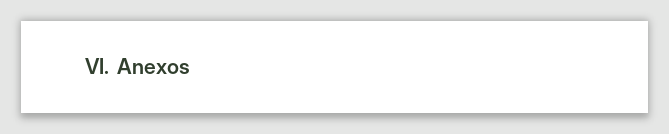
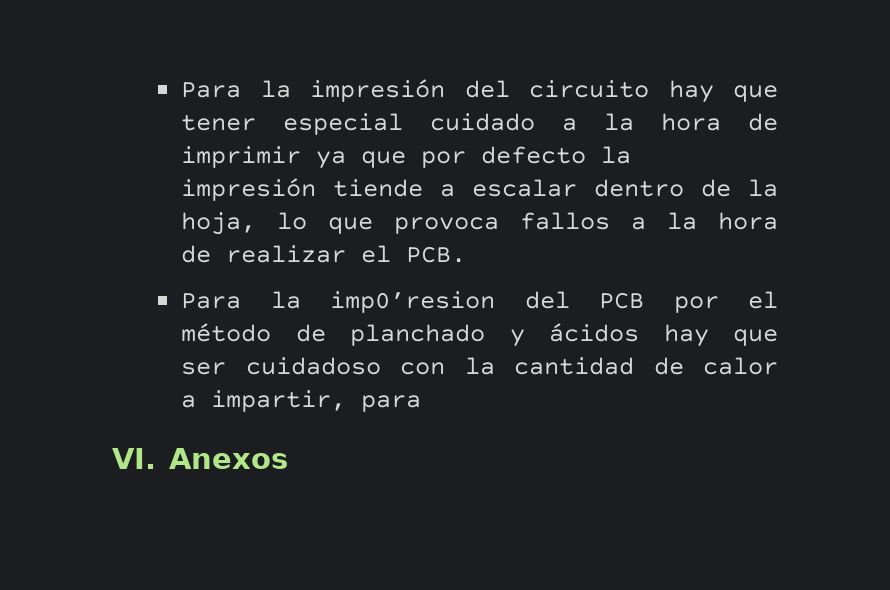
+ Para la impresión del circuito hay que tener especial cuidado a la hora de imprimir ya que por defecto la impresión tiende a escalar dentro de la hoja, lo que provoca fallos a la hora de realizar el PCB.
+ Para la imp0’resion del PCB por el método de planchado y ácidos hay que ser cuidadoso con la cantidad de calor a impartir, para

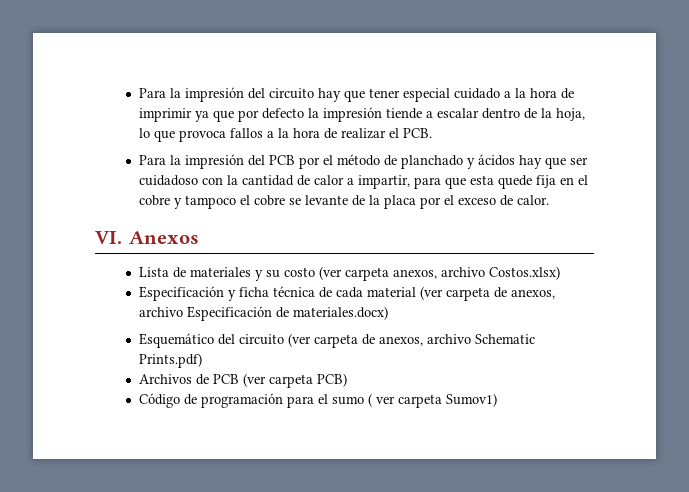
- Para la imp0’resion del PCB por el método de planchado y ácidos hay que ser cuidadoso con la cantidad de calor a impartir, para
+ Para la impresión del PCB por el método de planchado y ácidos hay que ser cuidadoso con la cantidad de calor a impartir, para que esta quede fija en el cobre y tampoco el cobre se levante de la placa por el exceso de calor.
  VI. Anexos
+ Lista de materiales y su costo (ver carpeta anexos, archivo Costos.xlsx)
+ Especificación y ficha técnica de cada material (ver carpeta de anexos, archivo Especificación de materiales.docx)
+ Esquemático del circuito (ver carpeta de anexos, archivo Schematic Prints.pdf)
+ Archivos de PCB (ver carpeta PCB)
+ Código de programación para el sumo ( ver carpeta Sumov1)

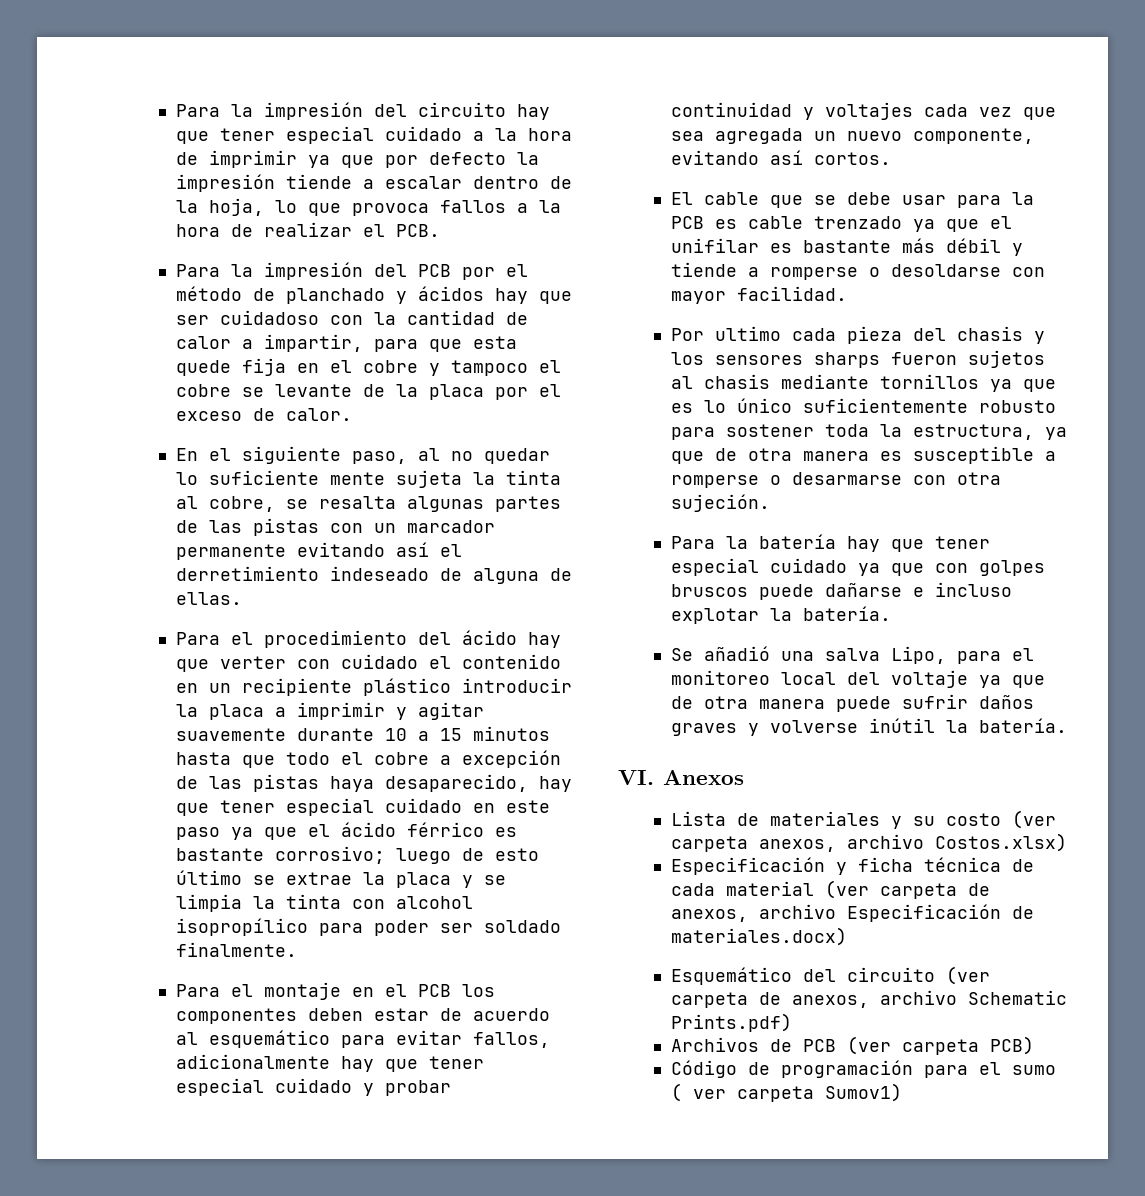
+ En el siguiente paso, al no quedar lo suficiente mente sujeta la tinta al cobre, se resalta algunas partes de las pistas con un marcador permanente evitando así el derretimiento indeseado de alguna de ellas.
+ Para el procedimiento del ácido hay que verter con cuidado el contenido en un recipiente plástico introducir la placa a imprimir y agitar suavemente durante 10 a 15 minutos hasta que todo el cobre a excepción de las pistas haya desaparecido, hay que tener especial cuidado en este paso ya que el ácido férrico es bastante corrosivo; luego de esto último se extrae la placa y se limpia la tinta con alcohol isopropílico para poder ser soldado finalmente.
+ Para el montaje en el PCB los componentes deben estar de acuerdo al esquemático para evitar fallos, adicionalmente hay que tener especial cuidado y probar continuidad y voltajes cada vez que sea agregada un nuevo componente, evitando así cortos.
+ El cable que se debe usar para la PCB es cable trenzado ya que el unifilar es bastante más débil y tiende a romperse o desoldarse con mayor facilidad.
+ Por ultimo cada pieza del chasis y los sensores sharps fueron sujetos al chasis mediante tornillos ya que es lo único suficientemente robusto para sostener toda la estructura, ya que de otra manera es susceptible a romperse o desarmarse con otra sujeción.
+ Para la batería hay que tener especial cuidado ya que con golpes bruscos puede dañarse e incluso explotar la batería.
+ Se añadió una salva Lipo, para el monitoreo local del voltaje ya que de otra manera puede sufrir daños graves y volverse inútil la batería.

